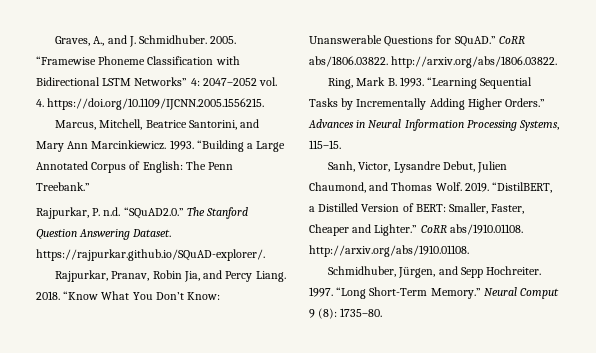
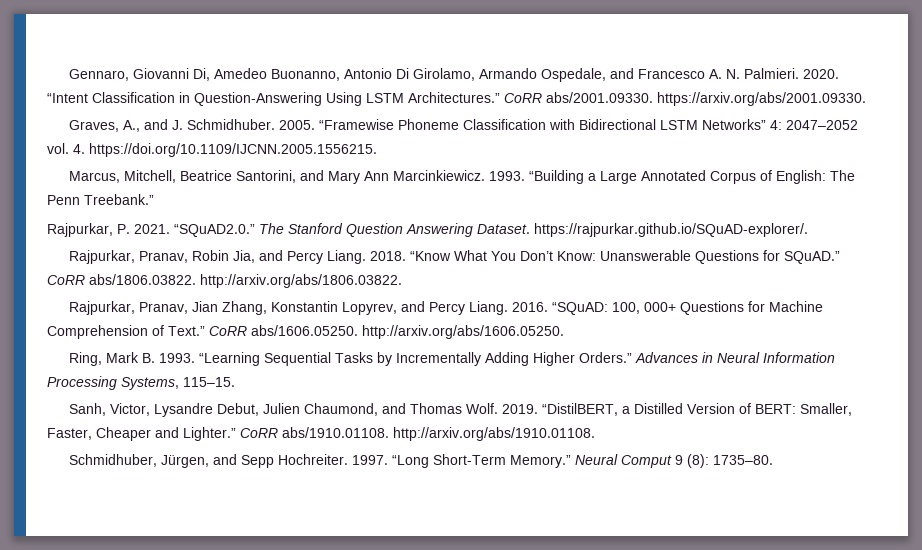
+ Gennaro, Giovanni Di, Amedeo Buonanno, Antonio Di Girolamo, Armando Ospedale, and Francesco A. N. Palmieri. 2020. “Intent Classification in Question-Answering Using LSTM Architectures.” CoRR abs/2001.09330. https://arxiv.org/abs/2001.09330.
- Rajpurkar, P. n.d. “SQuAD2.0.” The Stanford Question Answering Dataset. https://rajpurkar.github.io/SQuAD-explorer/.
+ Rajpurkar, P. 2021. “SQuAD2.0.” The Stanford Question Answering Dataset. https://rajpurkar.github.io/SQuAD-explorer/.
+ Rajpurkar, Pranav, Jian Zhang, Konstantin Lopyrev, and Percy Liang. 2016. “SQuAD: 100, 000+ Questions for Machine Comprehension of Text.” CoRR abs/1606.05250. http://arxiv.org/abs/1606.05250.

